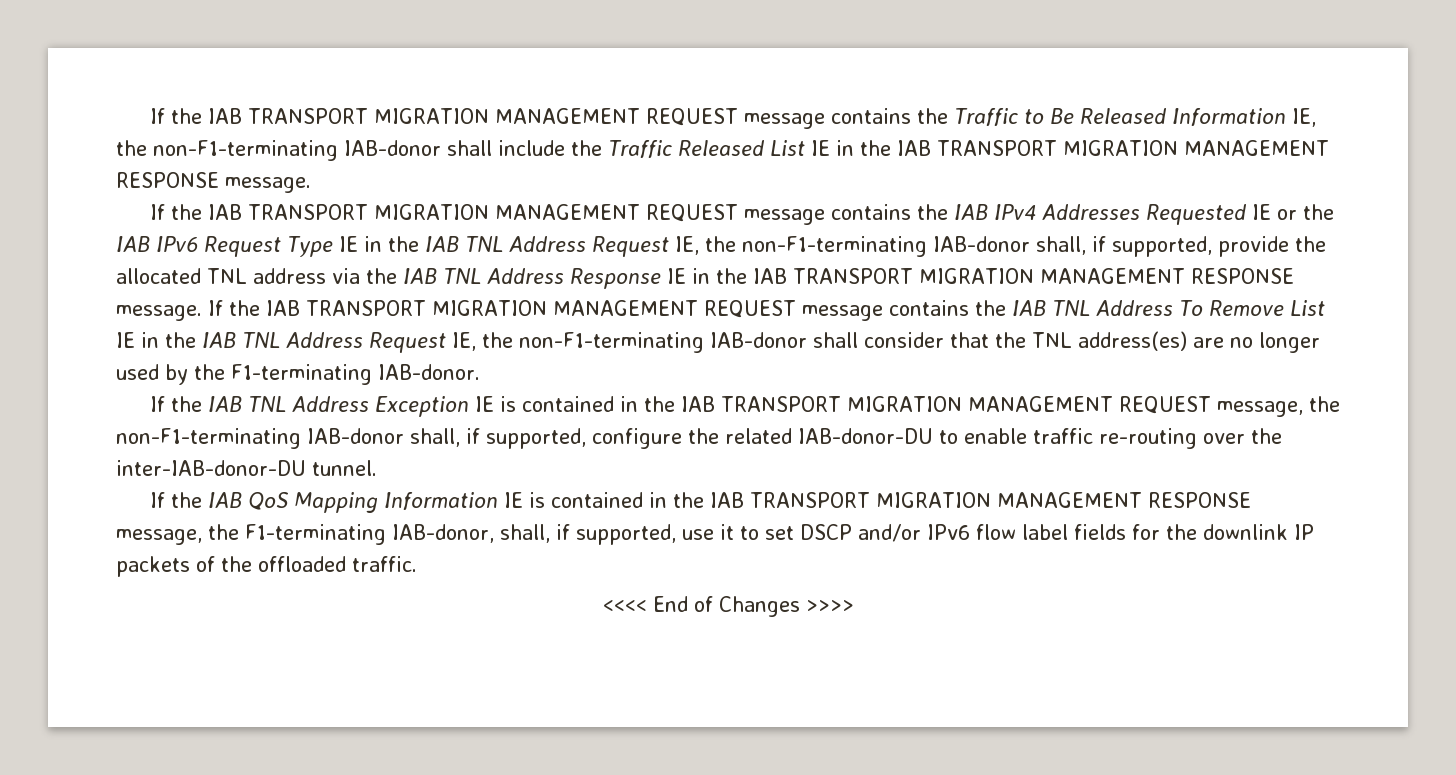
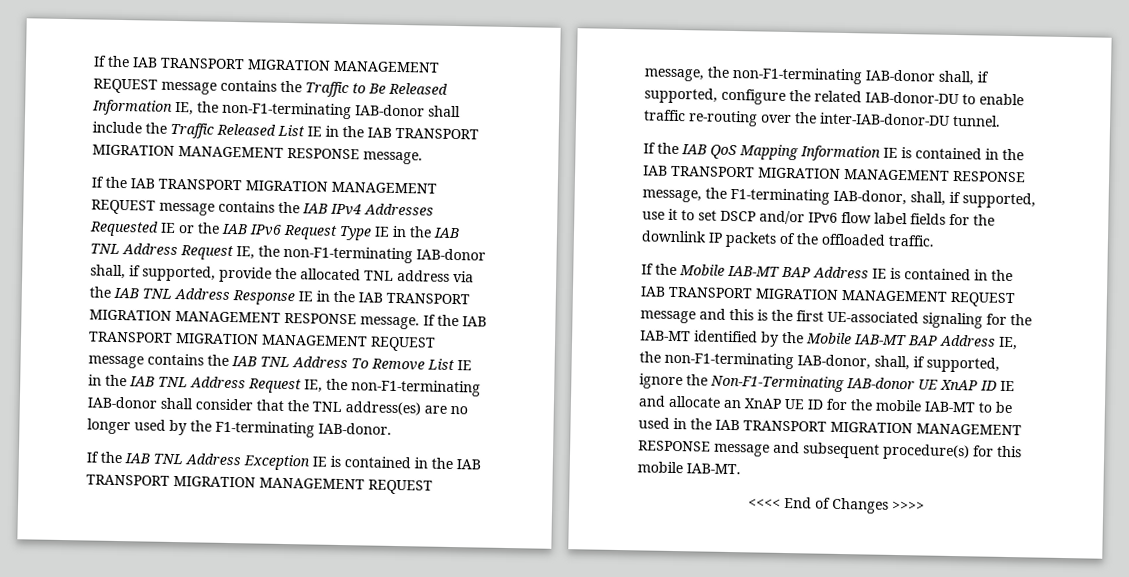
+ If the Mobile IAB-MT BAP Address IE is contained in the IAB TRANSPORT MIGRATION MANAGEMENT REQUEST message and this is the first UE-associated signaling for the IAB-MT identified by the Mobile IAB-MT BAP Address IE, the non-F1-terminating IAB-donor, shall, if supported, ignore the Non-F1-Terminating IAB-donor UE XnAP ID IE and allocate an XnAP UE ID for the mobile IAB-MT to be used in the IAB TRANSPORT MIGRATION MANAGEMENT RESPONSE message and subsequent procedure(s) for this mobile IAB-MT.

